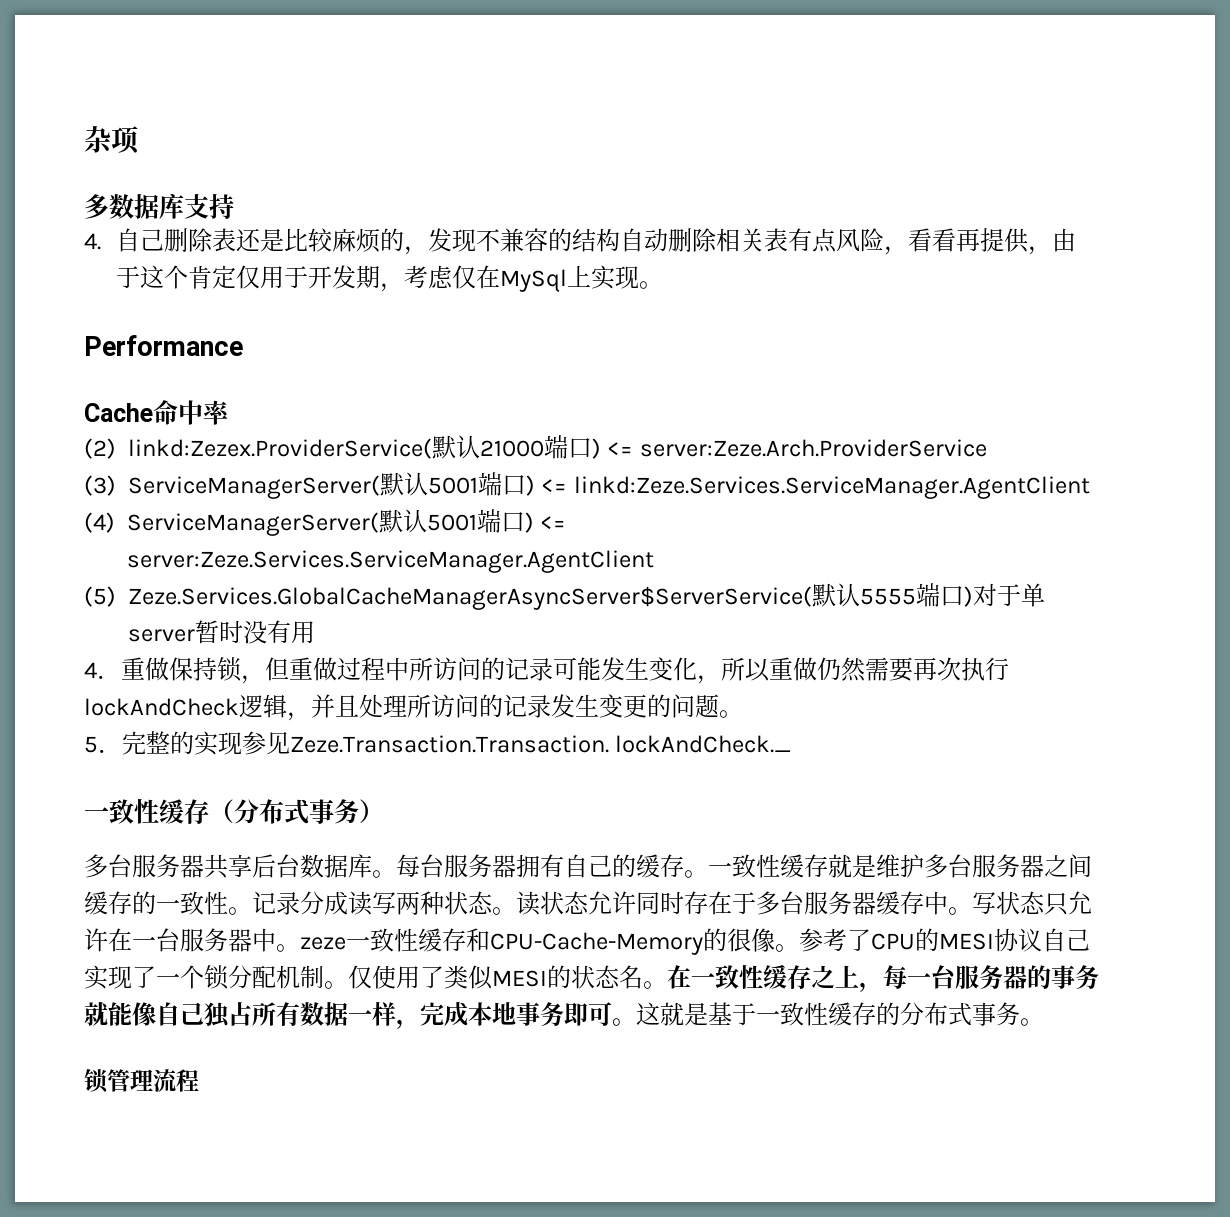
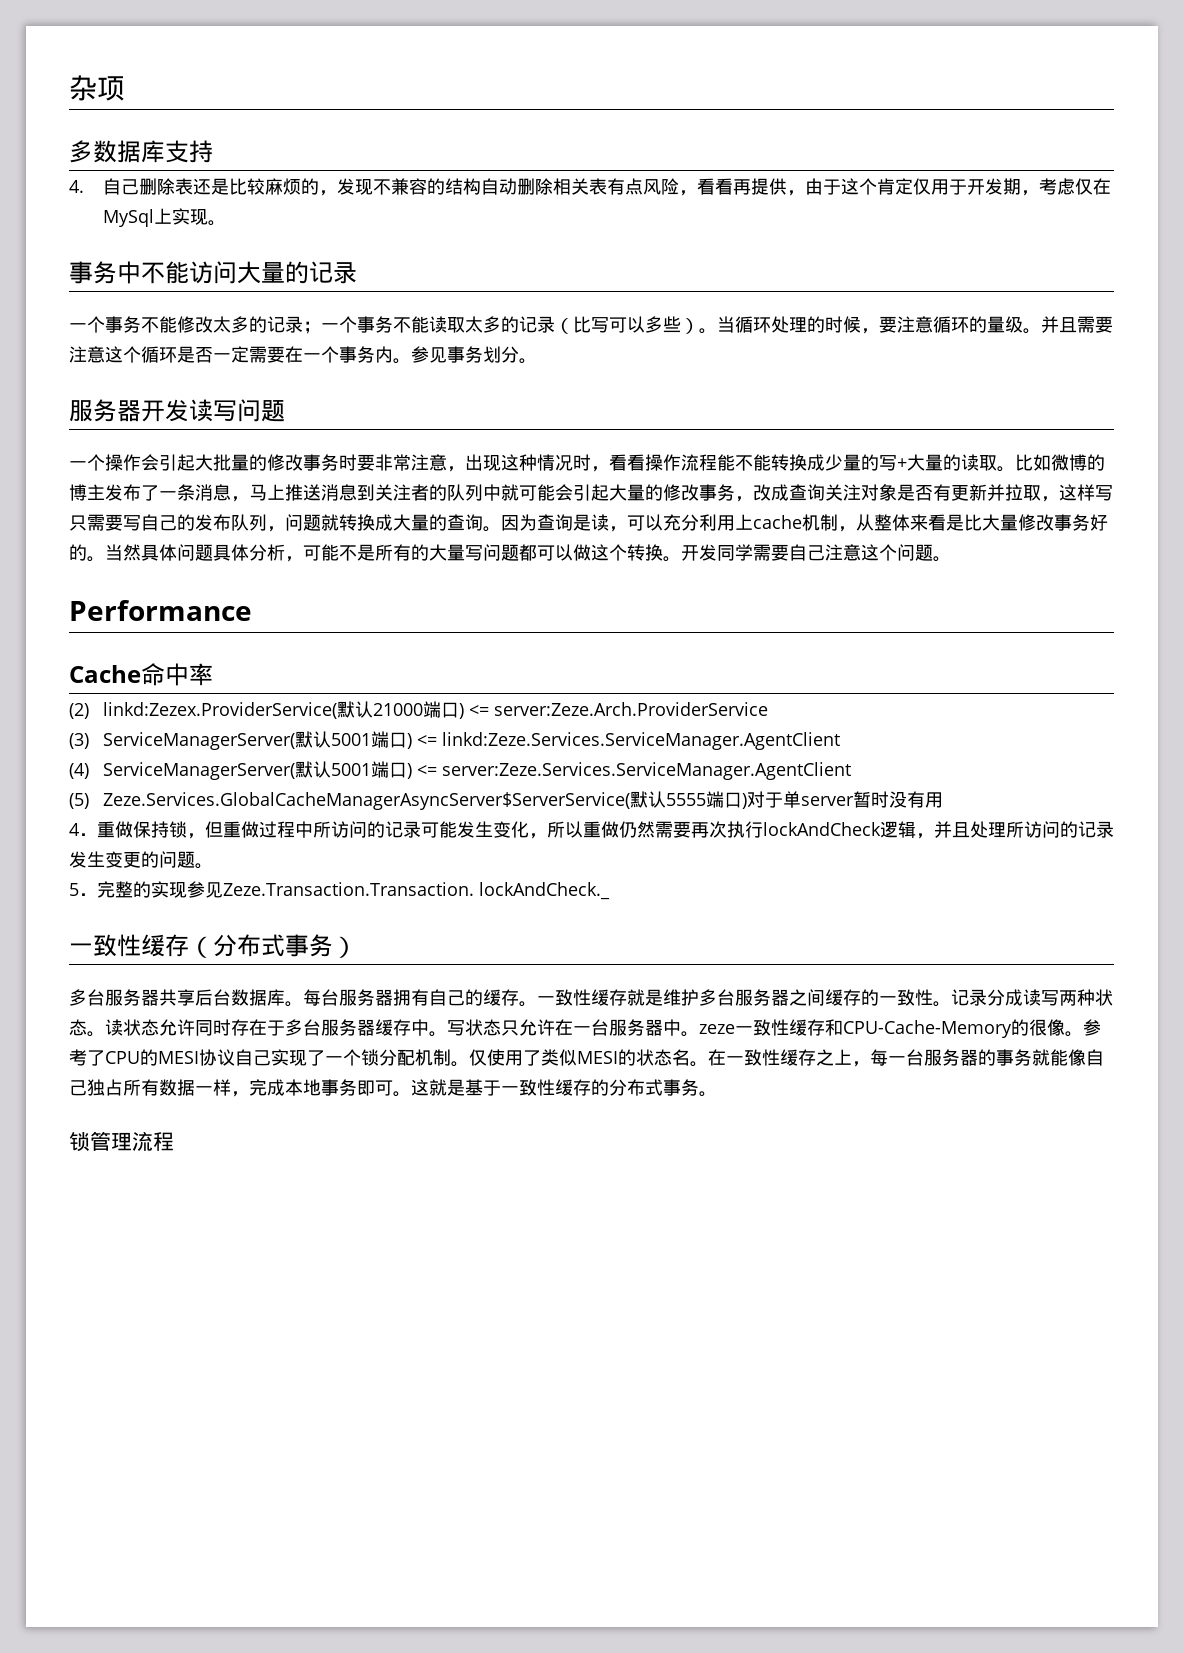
+ 事务中不能访问大量的记录
+ 一个事务不能修改太多的记录；一个事务不能读取太多的记录（比写可以多些）。当循环处理的时候，要注意循环的量级。并且需要注意这个循环是否一定需要在一个事务内。参见事务划分。
+ 服务器开发读写问题
+ 一个操作会引起大批量的修改事务时要非常注意，出现这种情况时，看看操作流程能不能转换成少量的写+大量的读取。比如微博的博主发布了一条消息，马上推送消息到关注者的队列中就可能会引起大量的修改事务，改成查询关注对象是否有更新并拉取，这样写只需要写自己的发布队列，问题就转换成大量的查询。因为查询是读，可以充分利用上cache机制，从整体来看是比大量修改事务好的。当然具体问题具体分析，可能不是所有的大量写问题都可以做这个转换。开发同学需要自己注意这个问题。

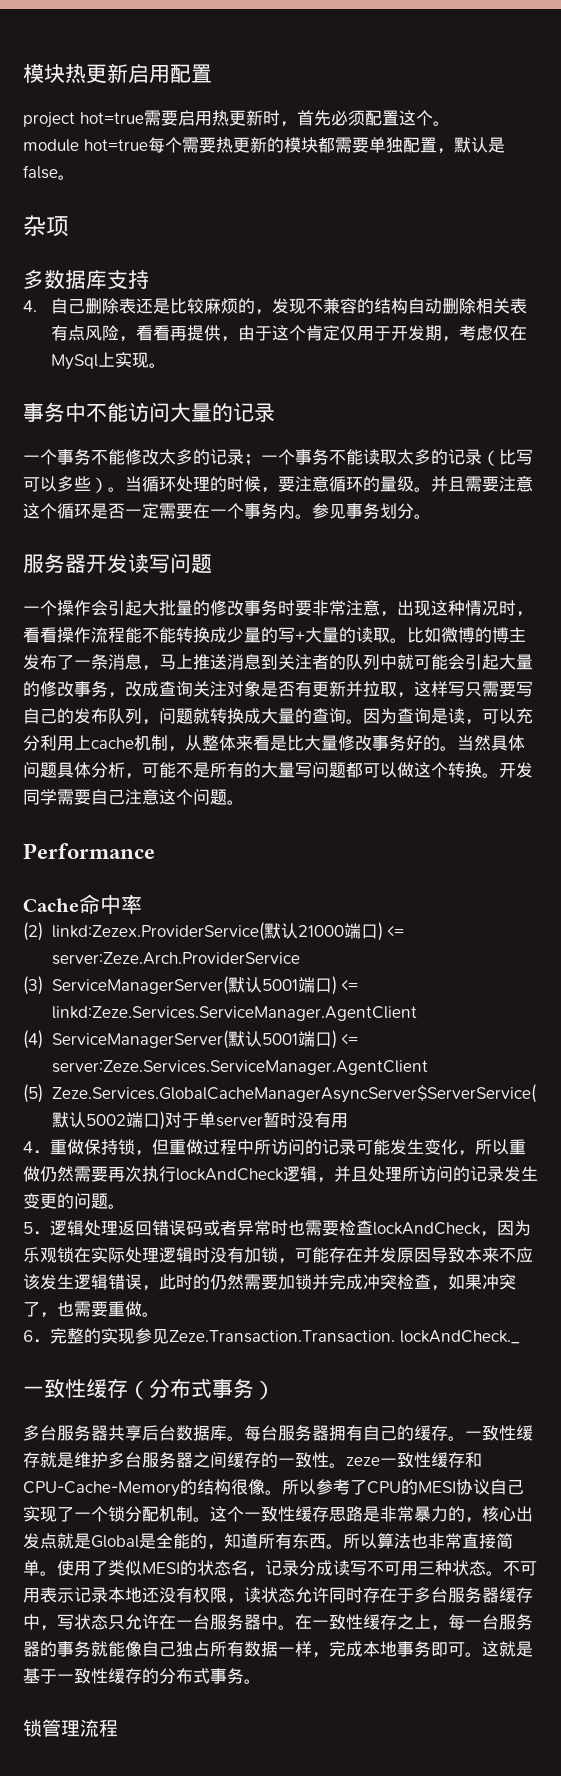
+ 模块热更新启用配置
+ project hot=true需要启用热更新时，首先必须配置这个。
+ module hot=true每个需要热更新的模块都需要单独配置，默认是false。
- (5) Zeze.Services.GlobalCacheManagerAsyncServer$ServerService(默认5555端口)对于单server暂时没有用
+ (5) Zeze.Services.GlobalCacheManagerAsyncServer$ServerService(默认5002端口)对于单server暂时没有用
- 5．完整的实现参见Zeze.Transaction.Transaction. lockAndCheck._
+ 5．逻辑处理返回错误码或者异常时也需要检查lockAndCheck，因为乐观锁在实际处理逻辑时没有加锁，可能存在并发原因导致本来不应该发生逻辑错误，此时的仍然需要加锁并完成冲突检查，如果冲突了，也需要重做。
+ 6．完整的实现参见Zeze.Transaction.Transaction. lockAndCheck._
- 一致性缓存就是维护多台服务器之间缓存的一致性。记录分成读写两种状态。读状态允许同时存在于多台服务器缓存中。写状态只允许在一台服务器中。zeze一致性缓存和CPU-Cache-Memory的很像。参考了CPU的MESI协议自己实现了一个锁分配机制。
+ 一致性缓存就是维护多台服务器之间缓存的一致性。zeze一致性缓存和CPU-Cache-Memory的结构很像。所以参考了CPU的MESI协议自己实现了一个锁分配机制。
- 仅使用了类似MESI的状态名。
+ 这个一致性缓存思路是非常暴力的，核心出发点就是Global是全能的，知道所有东西。所以算法也非常直接简单。使用了类似MESI的状态名，记录分成读写不可用三种状态。不可用表示记录本地还没有权限，读状态允许同时存在于多台服务器缓存中，写状态只允许在一台服务器中。

